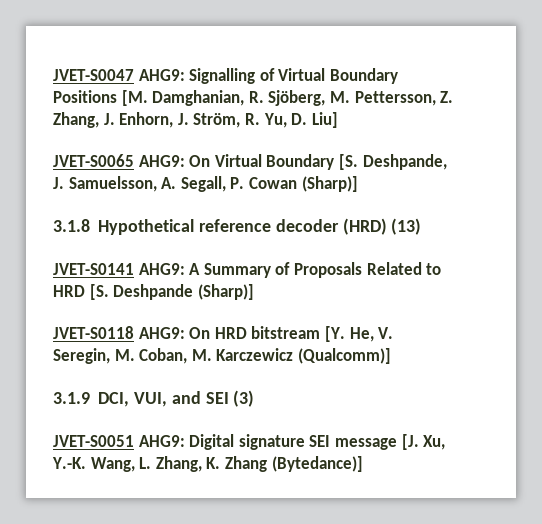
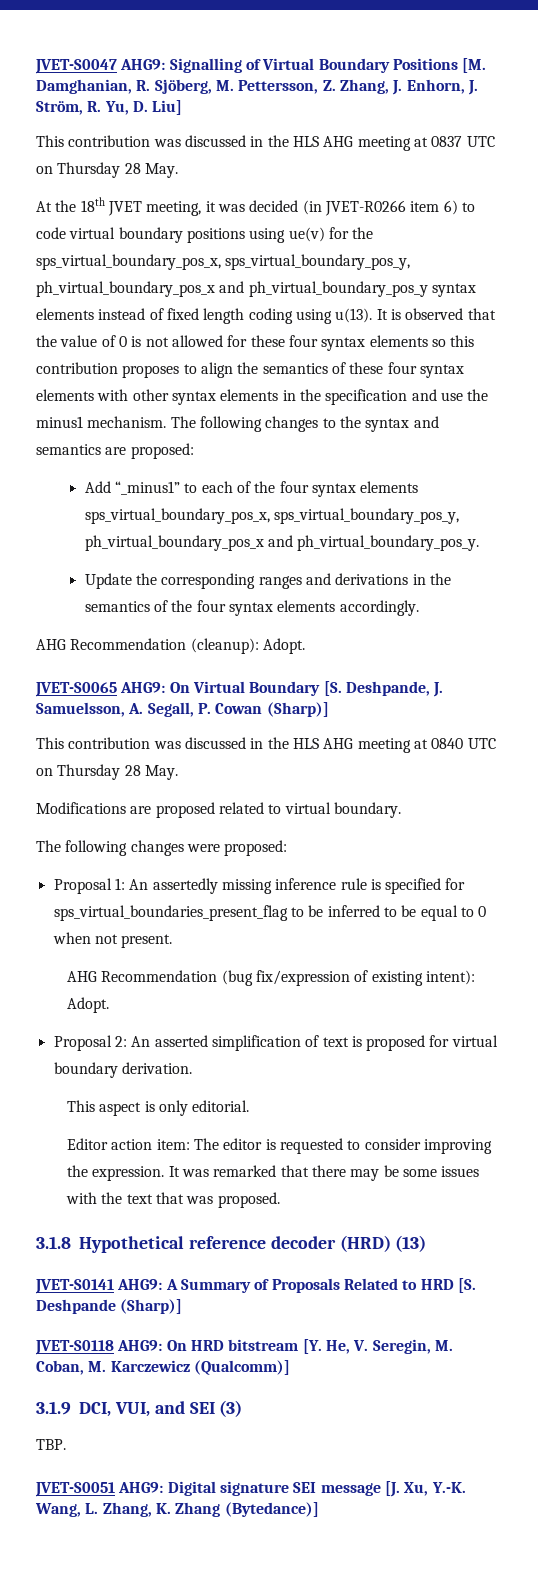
+ This contribution was discussed in the HLS AHG meeting at 0837 UTC on Thursday 28 May.
+ At the 18th JVET meeting, it was decided (in JVET-R0266 item 6) to code virtual boundary positions using ue(v) for the sps_virtual_boundary_pos_x, sps_virtual_boundary_pos_y, ph_virtual_boundary_pos_x and ph_virtual_boundary_pos_y syntax elements instead of fixed length coding using u(13). It is observed that the value of 0 is not allowed for these four syntax elements so this contribution proposes to align the semantics of these four syntax elements with other syntax elements in the specification and use the minus1 mechanism. The following changes to the syntax and semantics are proposed:
+ Add “_minus1” to each of the four syntax elements sps_virtual_boundary_pos_x, sps_virtual_boundary_pos_y, ph_virtual_boundary_pos_x and ph_virtual_boundary_pos_y.
+ Update the corresponding ranges and derivations in the semantics of the four syntax elements accordingly.
+ AHG Recommendation (cleanup): Adopt.
+ This contribution was discussed in the HLS AHG meeting at 0840 UTC on Thursday 28 May.
+ Modifications are proposed related to virtual boundary.
+ The following changes were proposed:
+ Proposal 1: An assertedly missing inference rule is specified for sps_virtual_boundaries_present_flag to be inferred to be equal to 0 when not present.
+ AHG Recommendation (bug fix/expression of existing intent): Adopt.
+ Proposal 2: An asserted simplification of text is proposed for virtual boundary derivation.
+ This aspect is only editorial.
+ Editor action item: The editor is requested to consider improving the expression. It was remarked that there may be some issues with the text that was proposed.
+ TBP.

